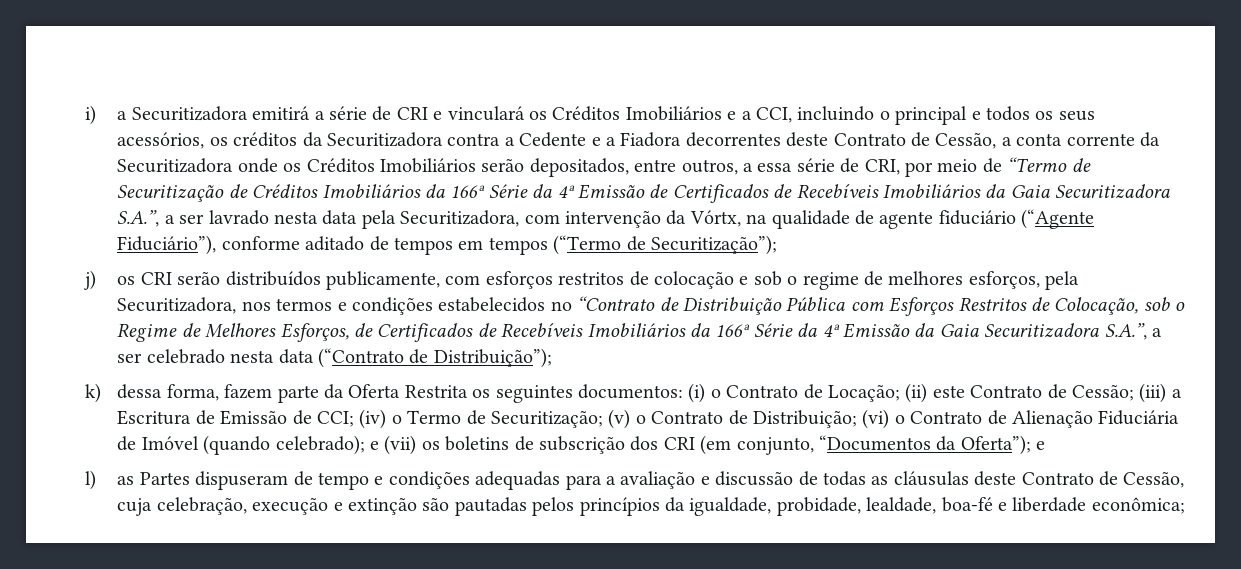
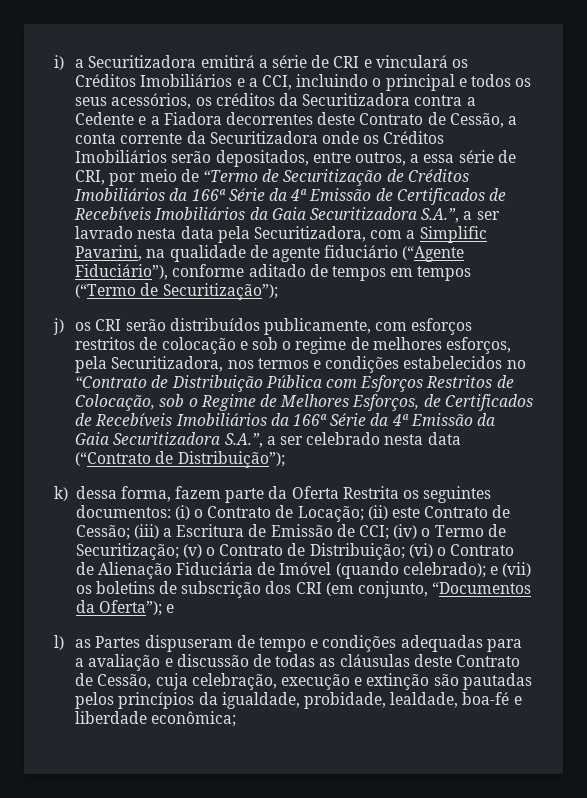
- i) a Securitizadora emitirá a série de CRI e vinculará os Créditos Imobiliários e a CCI, incluindo o principal e todos os seus acessórios, os créditos da Securitizadora contra a Cedente e a Fiadora decorrentes deste Contrato de Cessão, a conta corrente da Securitizadora onde os Créditos Imobiliários serão depositados, entre outros, a essa série de CRI, por meio de “Termo de Securitização de Créditos Imobiliários da 166ª Série da 4ª Emissão de Certificados de Recebíveis Imobiliários da Gaia Securitizadora S.A.”, a ser lavrado nesta data pela Securitizadora, com intervenção da Vórtx, na qualidade de agente fiduciário (“Agente Fiduciário”), conforme aditado de tempos em tempos (“Termo de Securitização”);
+ i) a Securitizadora emitirá a série de CRI e vinculará os Créditos Imobiliários e a CCI, incluindo o principal e todos os seus acessórios, os créditos da Securitizadora contra a Cedente e a Fiadora decorrentes deste Contrato de Cessão, a conta corrente da Securitizadora onde os Créditos Imobiliários serão depositados, entre outros, a essa série de CRI, por meio de “Termo de Securitização de Créditos Imobiliários da 166ª Série da 4ª Emissão de Certificados de Recebíveis Imobiliários da Gaia Securitizadora S.A.”, a ser lavrado nesta data pela Securitizadora, com a Simplific Pavarini, na qualidade de agente fiduciário (“Agente Fiduciário”), conforme aditado de tempos em tempos (“Termo de Securitização”);

